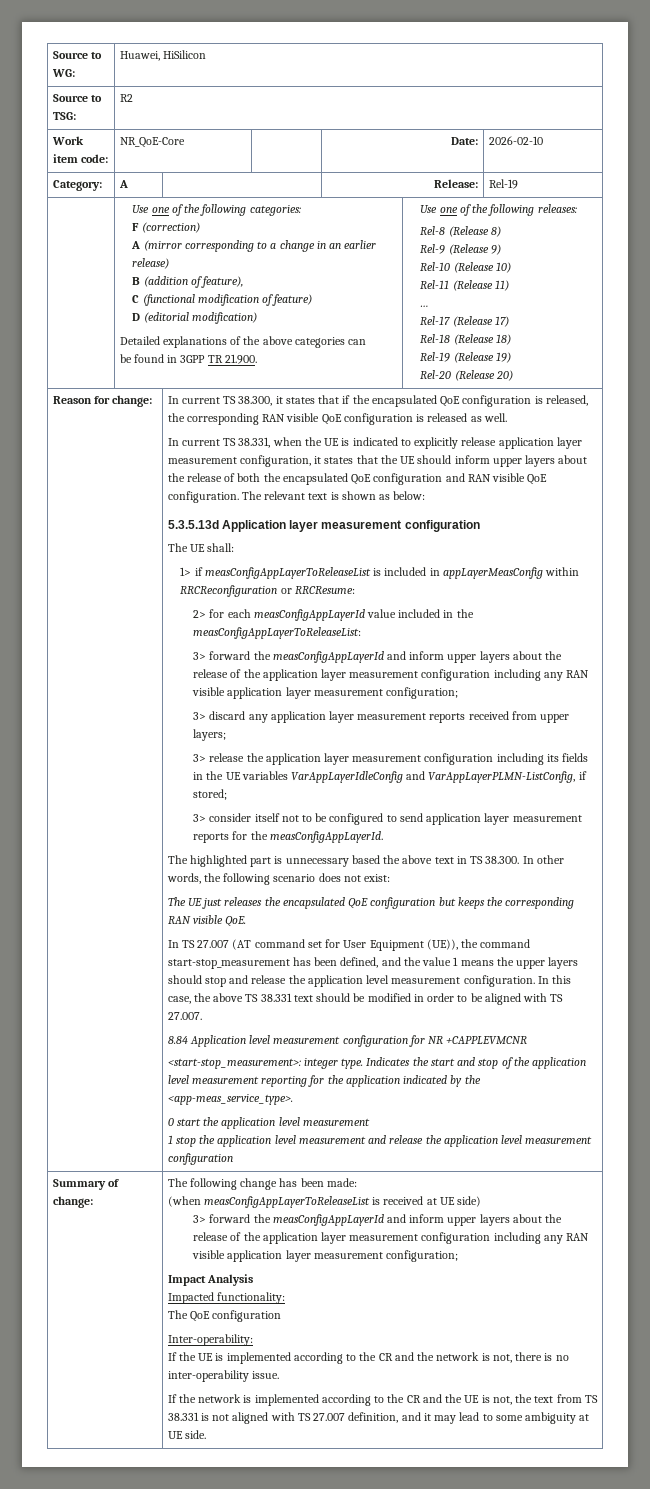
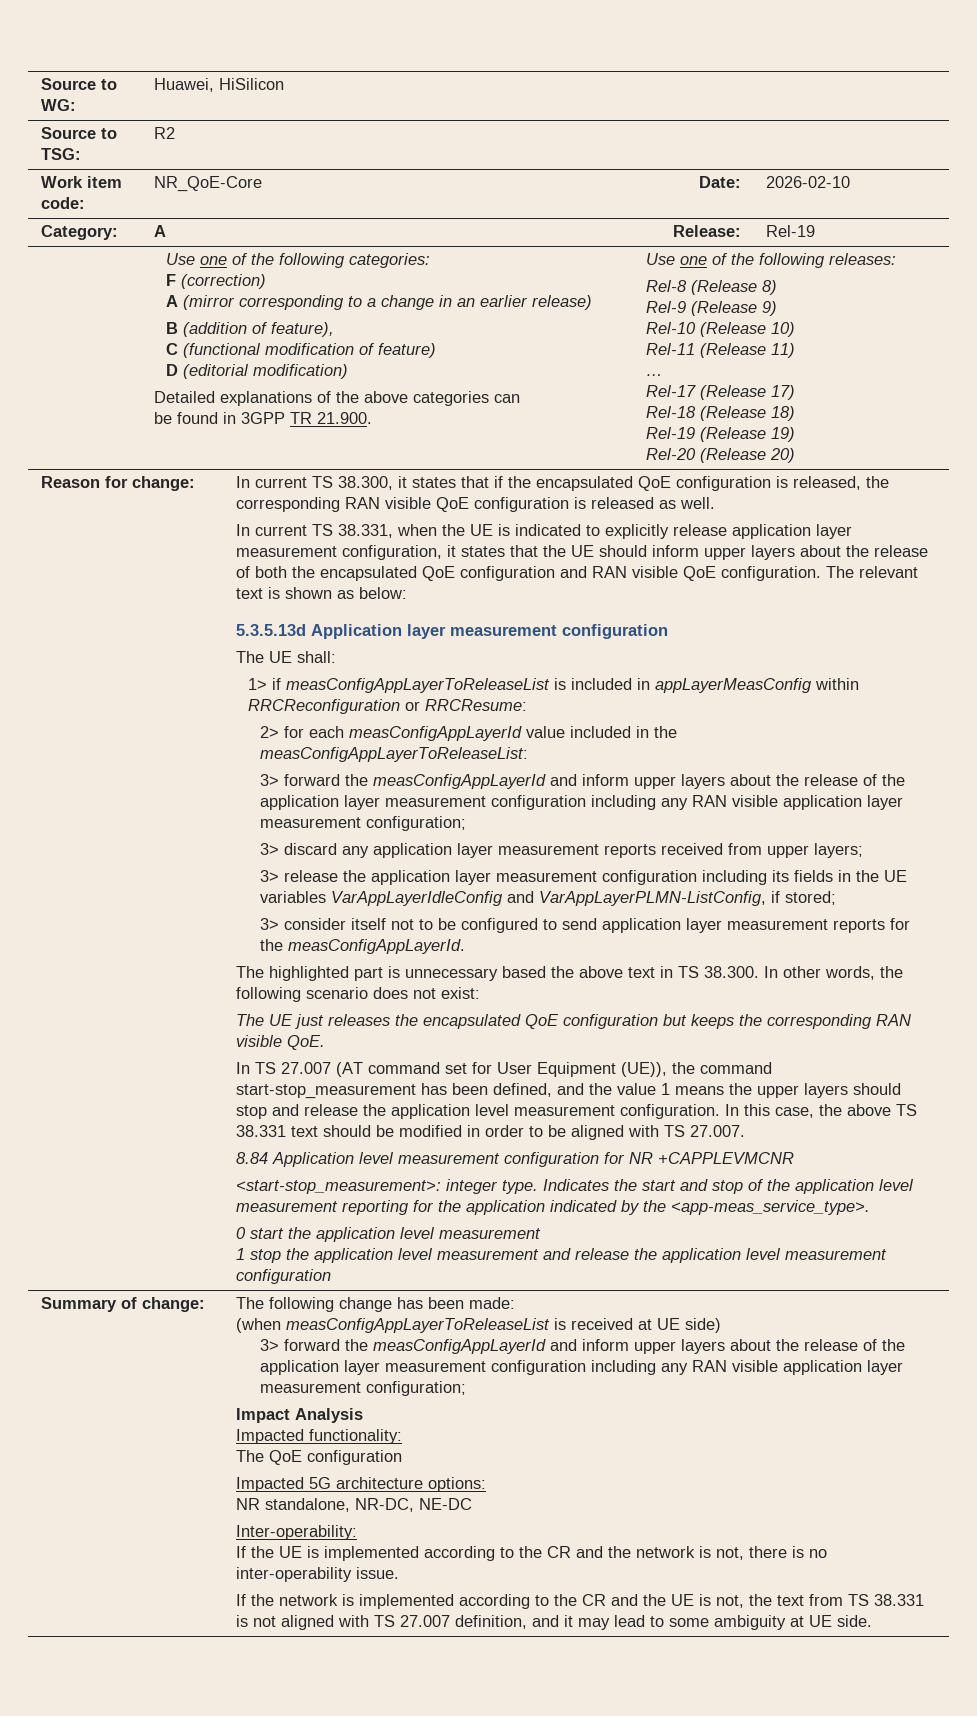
+ Impacted 5G architecture options:
+ NR standalone, NR-DC, NE-DC

